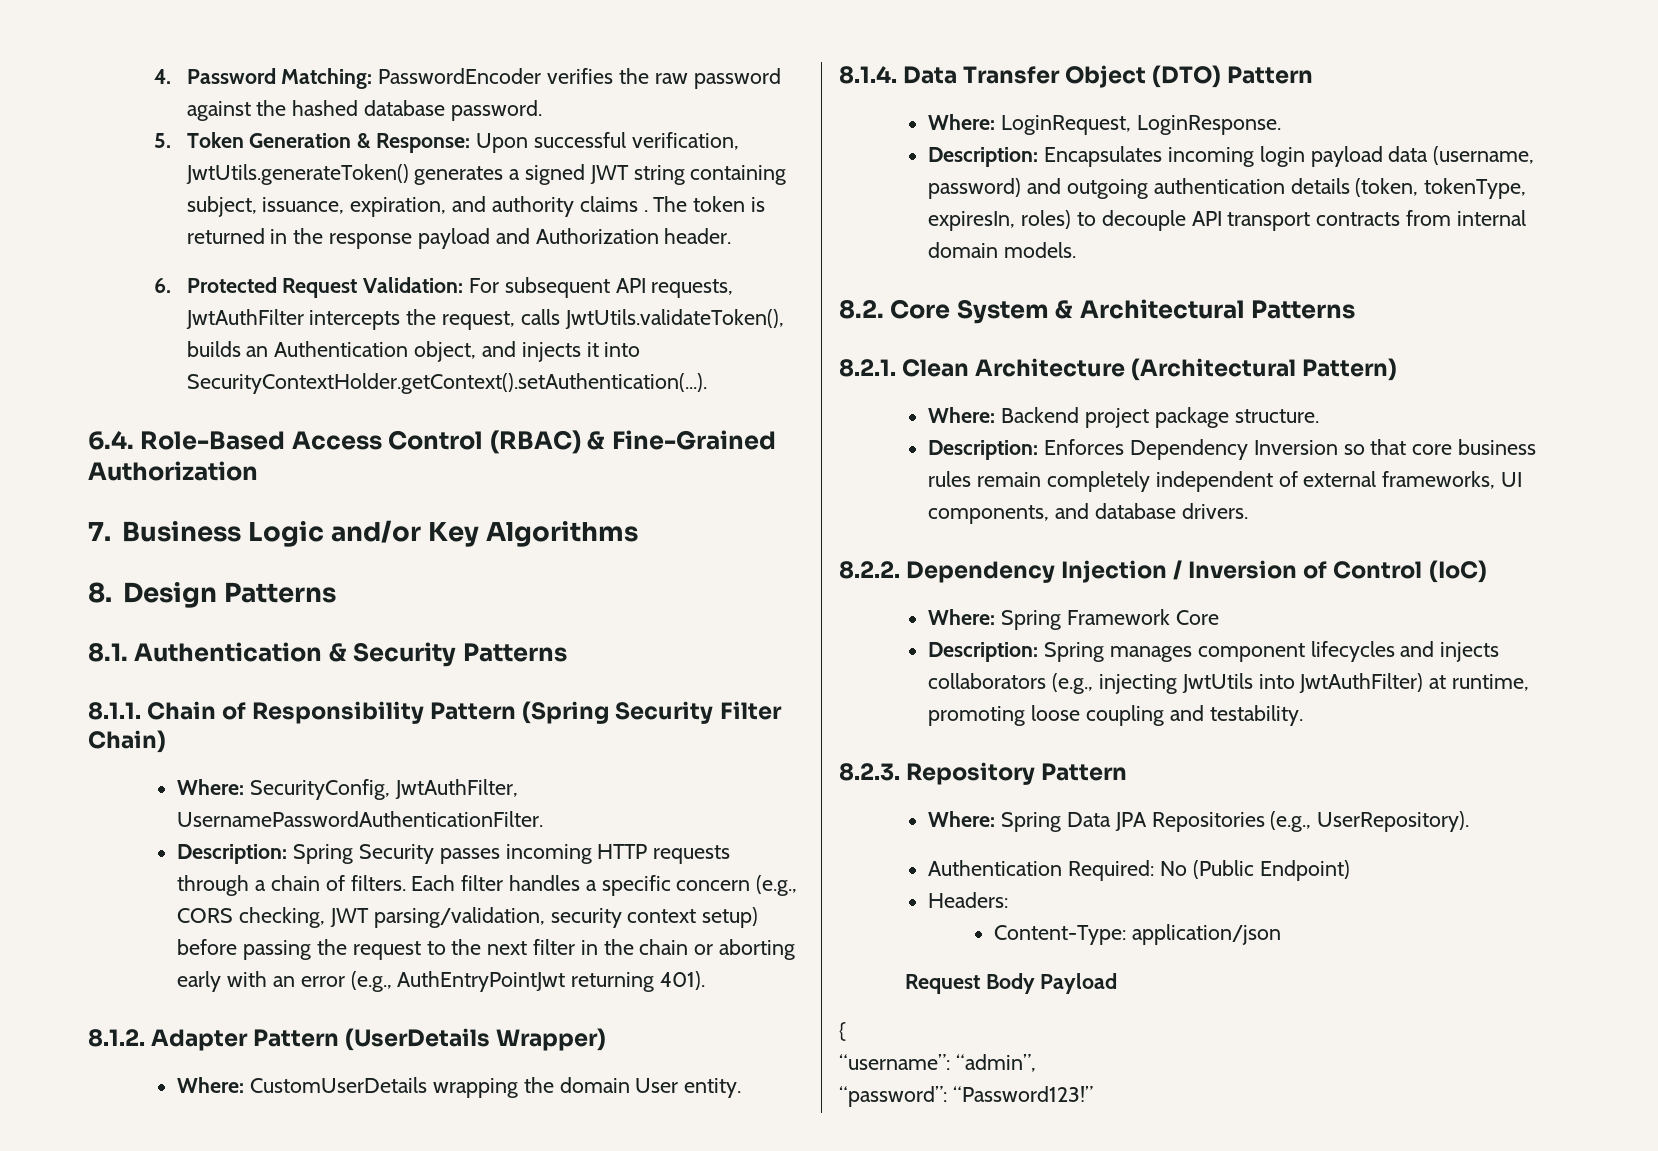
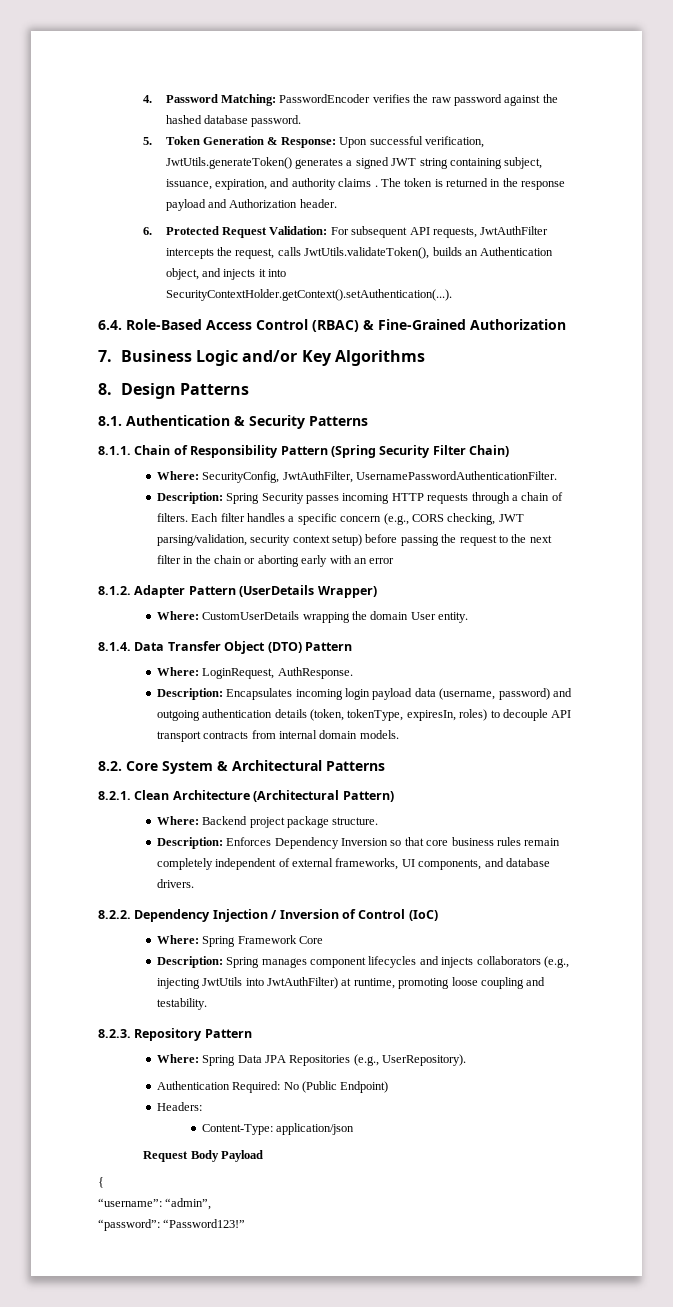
- Each filter handles a specific concern (e.g., CORS checking, JWT parsing/validation, security context setup) before passing the request to the next filter in the chain or aborting early with an error (e.g., AuthEntryPointJwt returning 401).
+ Each filter handles a specific concern (e.g., CORS checking, JWT parsing/validation, security context setup) before passing the request to the next filter in the chain or aborting early with an error
- Where: LoginRequest, LoginResponse.
+ Where: LoginRequest, AuthResponse.

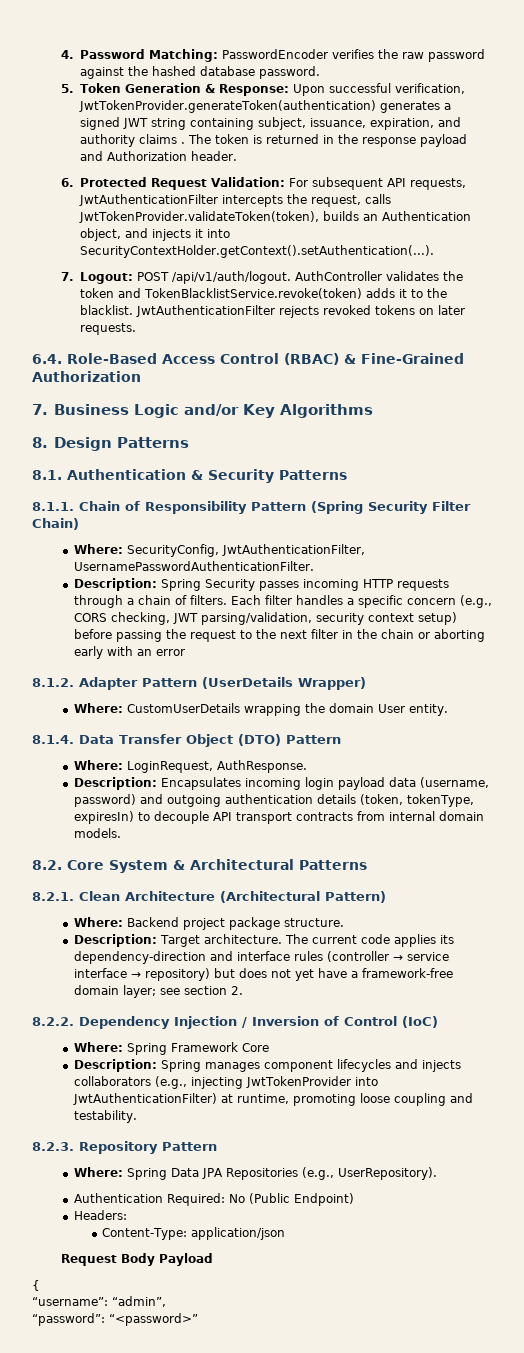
- 5. Token Generation & Response: Upon successful verification, JwtUtils.generateToken() generates a signed JWT string containing subject, issuance, expiration, and authority claims .
+ 5. Token Generation & Response: Upon successful verification, JwtTokenProvider.generateToken(authentication) generates a signed JWT string containing subject, issuance, expiration, and authority claims .
- 6. Protected Request Validation: For subsequent API requests, JwtAuthFilter intercepts the request, calls JwtUtils.validateToken(), builds an Authentication object, and injects it into SecurityContextHolder.getContext().setAuthentication(...).
+ 6. Protected Request Validation: For subsequent API requests, JwtAuthenticationFilter intercepts the request, calls JwtTokenProvider.validateToken(token), builds an Authentication object, and injects it into SecurityContextHolder.getContext().setAuthentication(...).
+ 7. Logout: POST /api/v1/auth/logout. AuthController validates the token and TokenBlacklistService.revoke(token) adds it to the blacklist. JwtAuthenticationFilter rejects revoked tokens on later requests.
- Where: SecurityConfig, JwtAuthFilter, UsernamePasswordAuthenticationFilter.
+ Where: SecurityConfig, JwtAuthenticationFilter, UsernamePasswordAuthenticationFilter.
- Description: Encapsulates incoming login payload data (username, password) and outgoing authentication details (token, tokenType, expiresIn, roles) to decouple API transport contracts from internal domain models.
+ Description: Encapsulates incoming login payload data (username, password) and outgoing authentication details (token, tokenType, expiresIn) to decouple API transport contracts from internal domain models.
- Description: Enforces Dependency Inversion so that core business rules remain completely independent of external frameworks, UI components, and database drivers.
+ Description: Target architecture. The current code applies its dependency-direction and interface rules (controller → service interface → repository) but does not yet have a framework-free domain layer; see section 2.
- Description: Spring manages component lifecycles and injects collaborators (e.g., injecting JwtUtils into JwtAuthFilter) at runtime, promoting loose coupling and testability.
+ Description: Spring manages component lifecycles and injects collaborators (e.g., injecting JwtTokenProvider into JwtAuthenticationFilter) at runtime, promoting loose coupling and testability.
- “password”: “Password123!”
+ “password”: “<password>”

